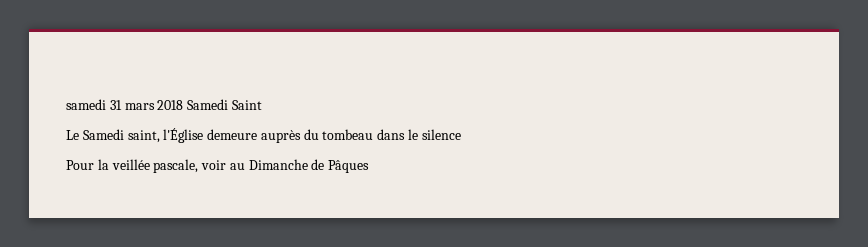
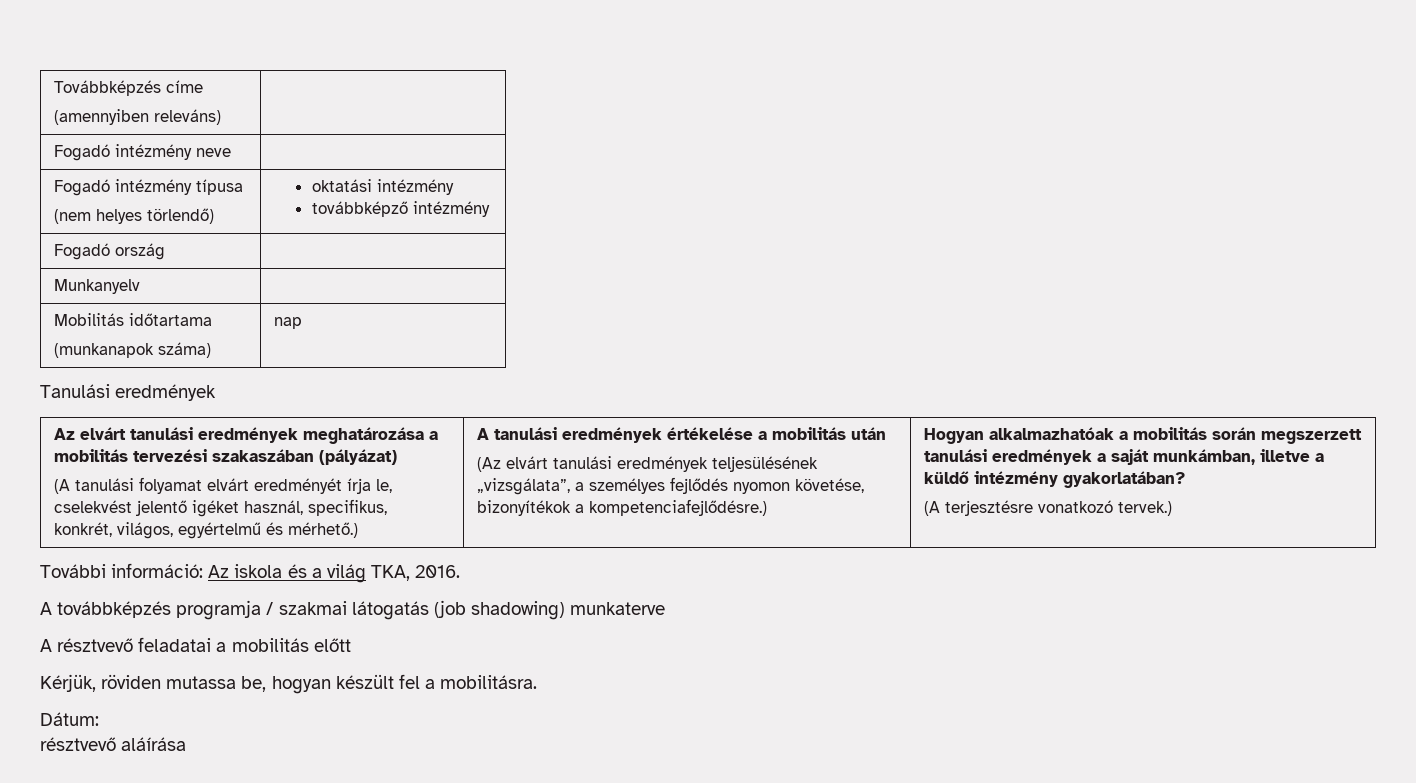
- samedi 31 mars 2018 Samedi Saint
- Le Samedi saint, l'Église demeure auprès du tombeau dans le silence
- Pour la veillée pascale, voir au Dimanche de Pâques
+ Továbbképzés címe
+ (amennyiben releváns) |
+ Fogadó intézmény neve |
+ Fogadó intézmény típusa
+ (nem helyes törlendő) | oktatási intézmény
+ továbbképző intézmény
+ Fogadó ország |
+ Munkanyelv |
+ Mobilitás időtartama
+ (munkanapok száma) | nap
+ Tanulási eredmények
+ Az elvárt tanulási eredmények meghatározása a mobilitás tervezési szakaszában (pályázat)
+ (A tanulási folyamat elvárt eredményét írja le, cselekvést jelentő igéket használ, specifikus, konkrét, világos, egyértelmű és mérhető.) | A tanulási eredmények értékelése a mobilitás után
+ (Az elvárt tanulási eredmények teljesülésének „vizsgálata”, a személyes fejlődés nyomon követése, bizonyítékok a kompetenciafejlődésre.) | Hogyan alkalmazhatóak a mobilitás során megszerzett tanulási eredmények a saját munkámban, illetve a küldő intézmény gyakorlatában?
+ (A terjesztésre vonatkozó tervek.)
+ További információ: Az iskola és a világ TKA, 2016.
+ A továbbképzés programja / szakmai látogatás (job shadowing) munkaterve
+ A résztvevő feladatai a mobilitás előtt
+ Kérjük, röviden mutassa be, hogyan készült fel a mobilitásra.
+ Dátum:
+ résztvevő aláírása

